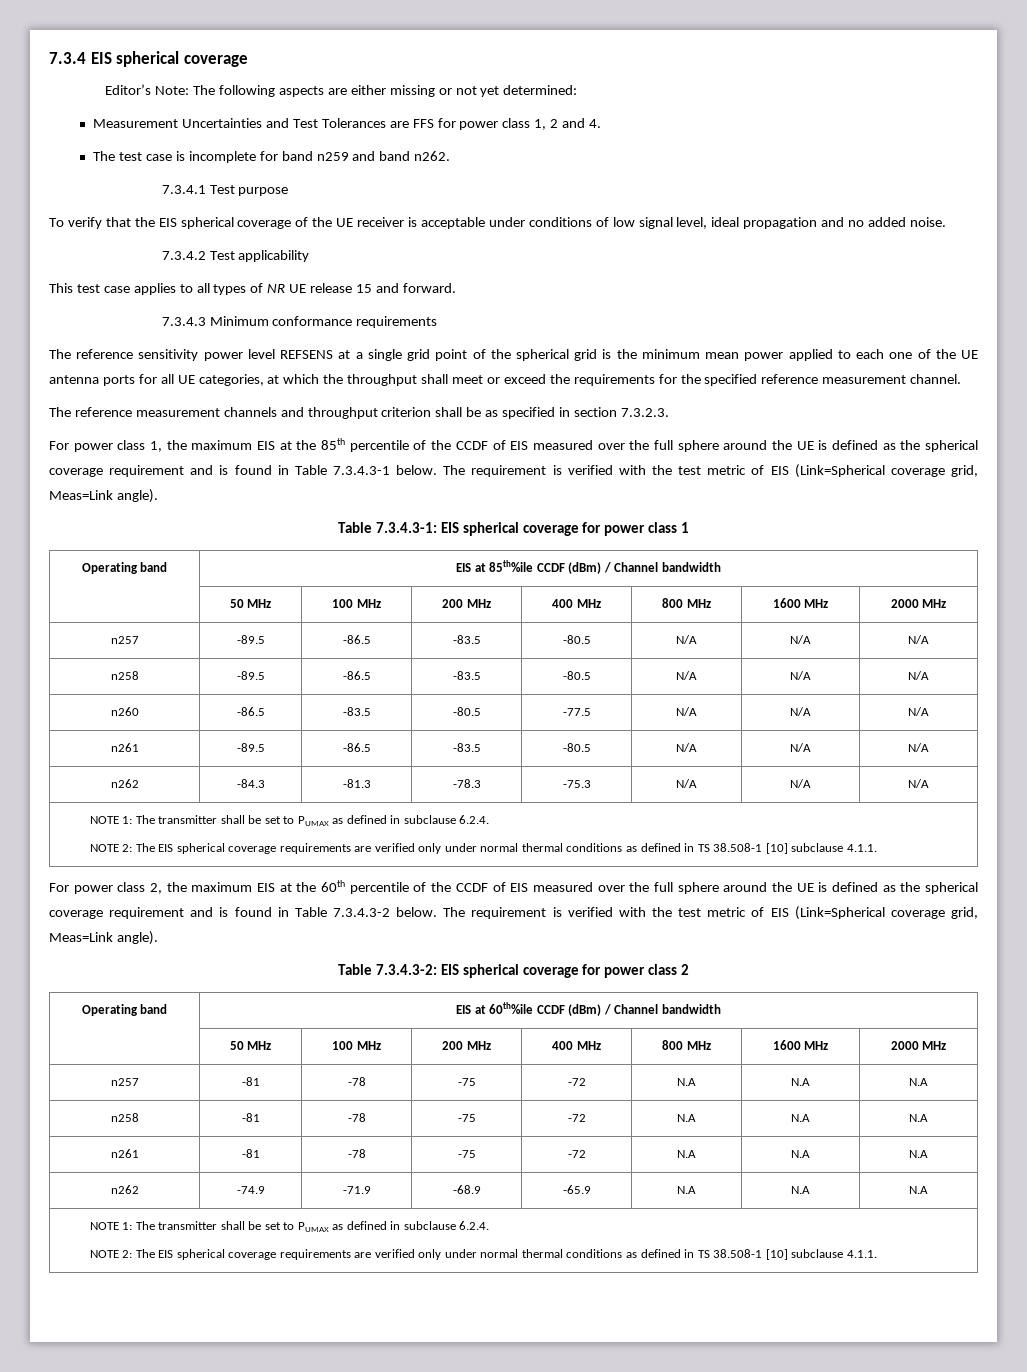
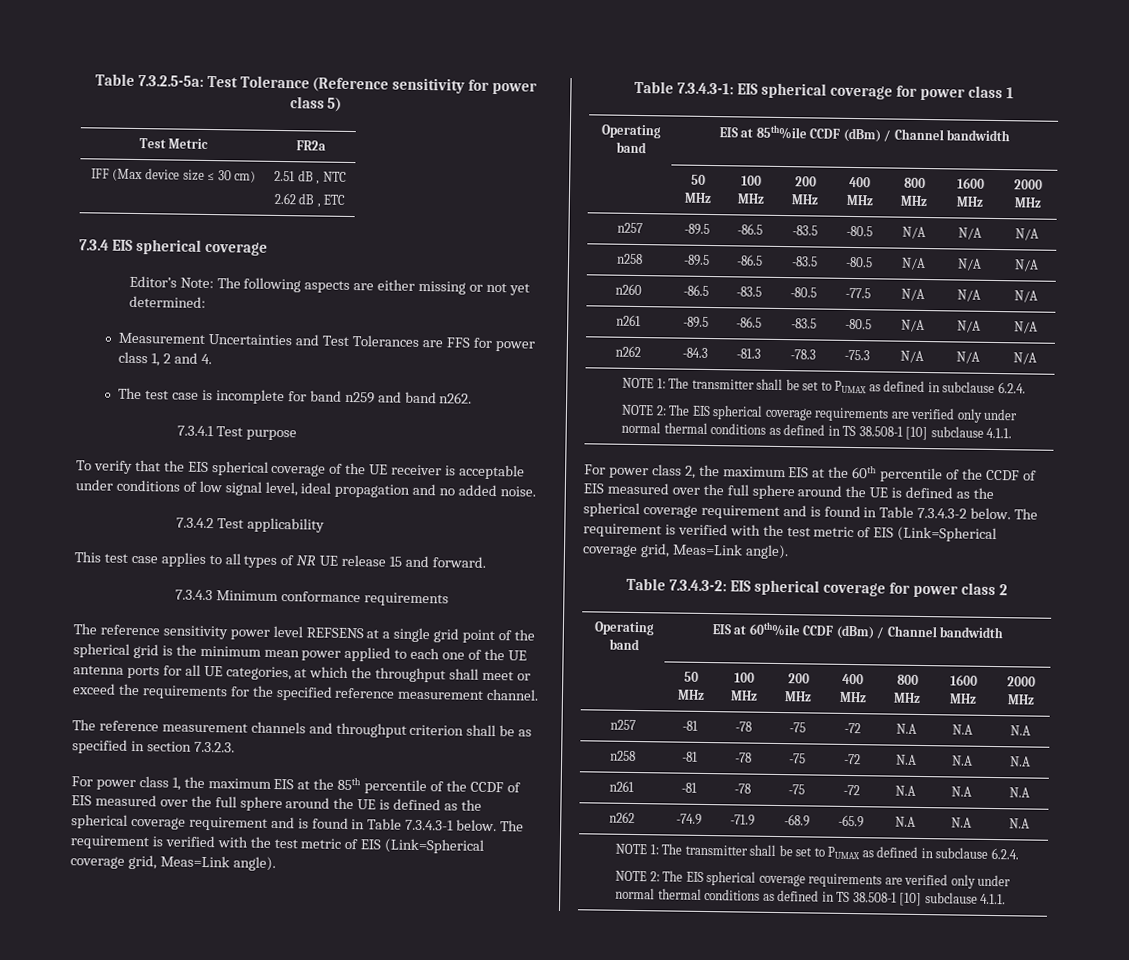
+ Table 7.3.2.5-5a: Test Tolerance (Reference sensitivity for power class 5)
+ Test Metric | FR2a
+ IFF (Max device size ≤ 30 cm) | 2.51 dB , NTC
+ 2.62 dB , ETC

